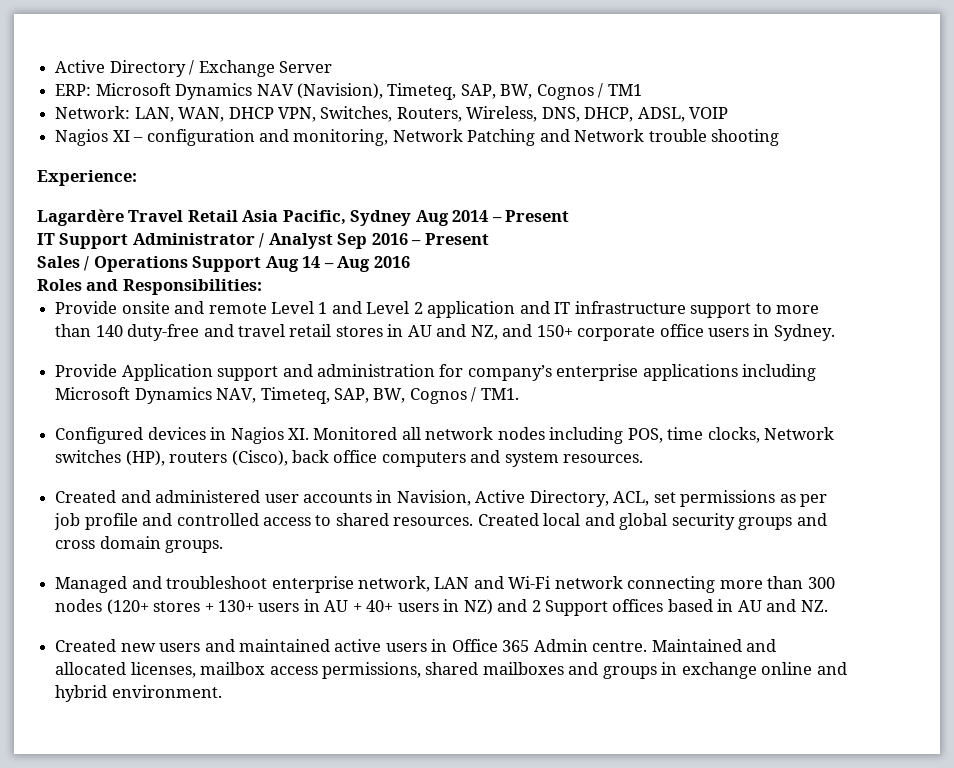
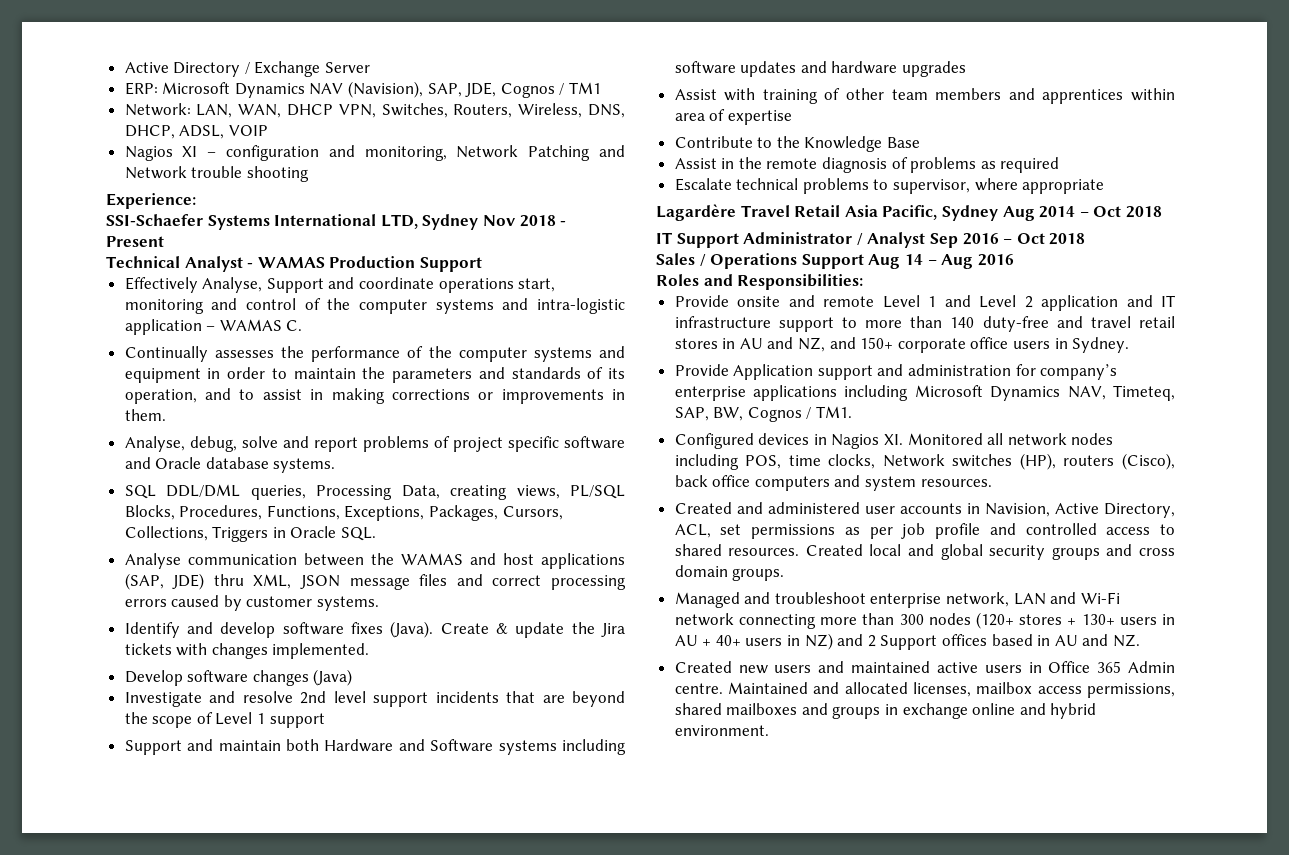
- ERP: Microsoft Dynamics NAV (Navision), Timeteq, SAP, BW, Cognos / TM1
+ ERP: Microsoft Dynamics NAV (Navision), SAP, JDE, Cognos / TM1
+ SSI-Schaefer Systems International LTD, Sydney Nov 2018 - Present
+ Technical Analyst - WAMAS Production Support
+ Effectively Analyse, Support and coordinate operations start, monitoring and control of the computer systems and intra-logistic application – WAMAS C.
+ Continually assesses the performance of the computer systems and equipment in order to maintain the parameters and standards of its operation, and to assist in making corrections or improvements in them.
+ Analyse, debug, solve and report problems of project specific software and Oracle database systems.
+ SQL DDL/DML queries, Processing Data, creating views, PL/SQL Blocks, Procedures, Functions, Exceptions, Packages, Cursors, Collections, Triggers in Oracle SQL.
+ Analyse communication between the WAMAS and host applications (SAP, JDE) thru XML, JSON message files and correct processing errors caused by customer systems.
+ Identify and develop software fixes (Java). Create & update the Jira tickets with changes implemented.
+ Develop software changes (Java)
+ Investigate and resolve 2nd level support incidents that are beyond the scope of Level 1 support
+ Support and maintain both Hardware and Software systems including software updates and hardware upgrades
+ Assist with training of other team members and apprentices within area of expertise
+ Contribute to the Knowledge Base
+ Assist in the remote diagnosis of problems as required
+ Escalate technical problems to supervisor, where appropriate
- Lagardère Travel Retail Asia Pacific, Sydney Aug 2014 – Present
+ Lagardère Travel Retail Asia Pacific, Sydney Aug 2014 – Oct 2018
- IT Support Administrator / Analyst Sep 2016 – Present
+ IT Support Administrator / Analyst Sep 2016 – Oct 2018

